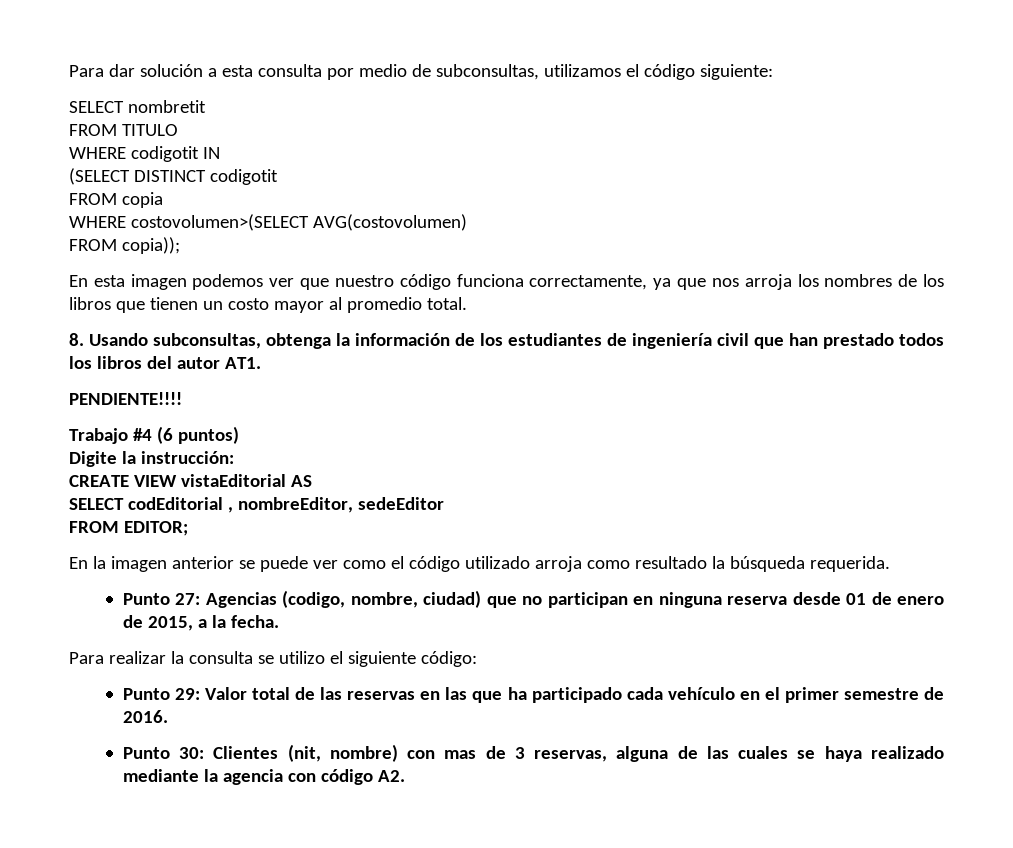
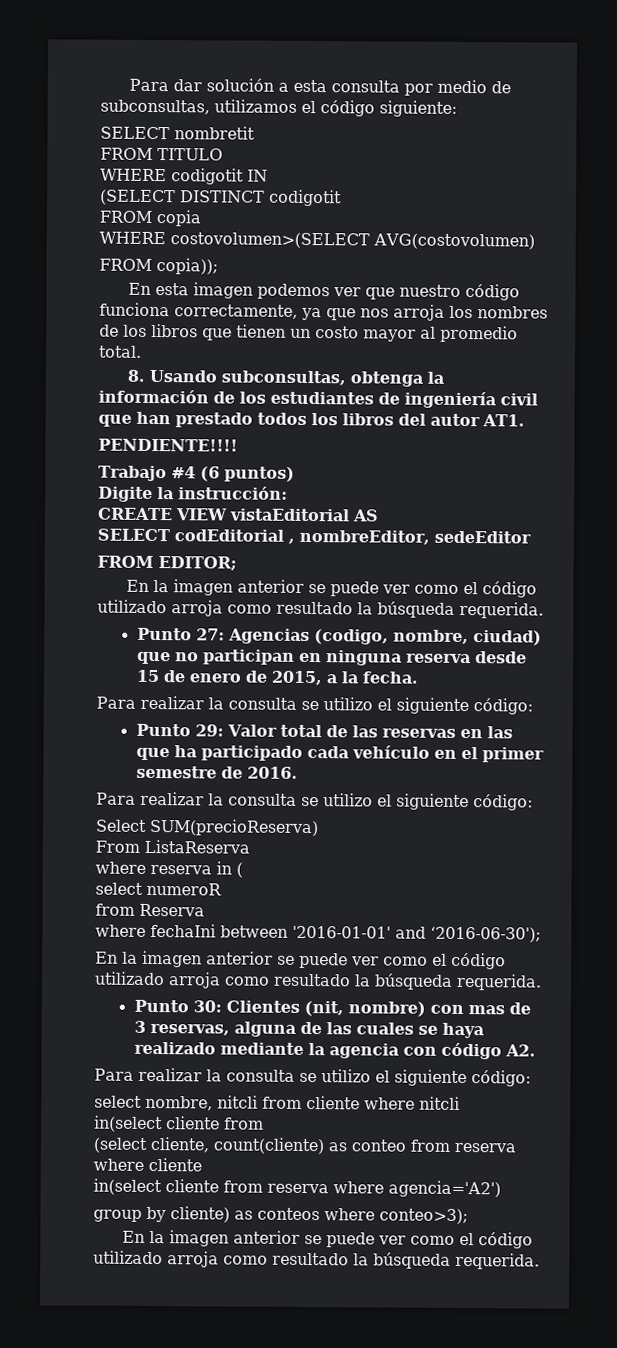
- Punto 27: Agencias (codigo, nombre, ciudad) que no participan en ninguna reserva desde 01 de enero de 2015, a la fecha.
+ Punto 27: Agencias (codigo, nombre, ciudad) que no participan en ninguna reserva desde 15 de enero de 2015, a la fecha.
  Punto 29: Valor total de las reservas en las que ha participado cada vehículo en el primer semestre de 2016.
+ Para realizar la consulta se utilizo el siguiente código:
+ Select SUM(precioReserva)
+ From ListaReserva
+ where reserva in (
+ select numeroR
+ from Reserva
+ where fechaIni between '2016-01-01' and ‘2016-06-30');
+ En la imagen anterior se puede ver como el código utilizado arroja como resultado la búsqueda requerida.
  Punto 30: Clientes (nit, nombre) con mas de 3 reservas, alguna de las cuales se haya realizado mediante la agencia con código A2.
+ Para realizar la consulta se utilizo el siguiente código:
+ select nombre, nitcli from cliente where nitcli
+ in(select cliente from
+ (select cliente, count(cliente) as conteo from reserva where cliente
+ in(select cliente from reserva where agencia='A2')
+ group by cliente) as conteos where conteo>3);
+ En la imagen anterior se puede ver como el código utilizado arroja como resultado la búsqueda requerida.

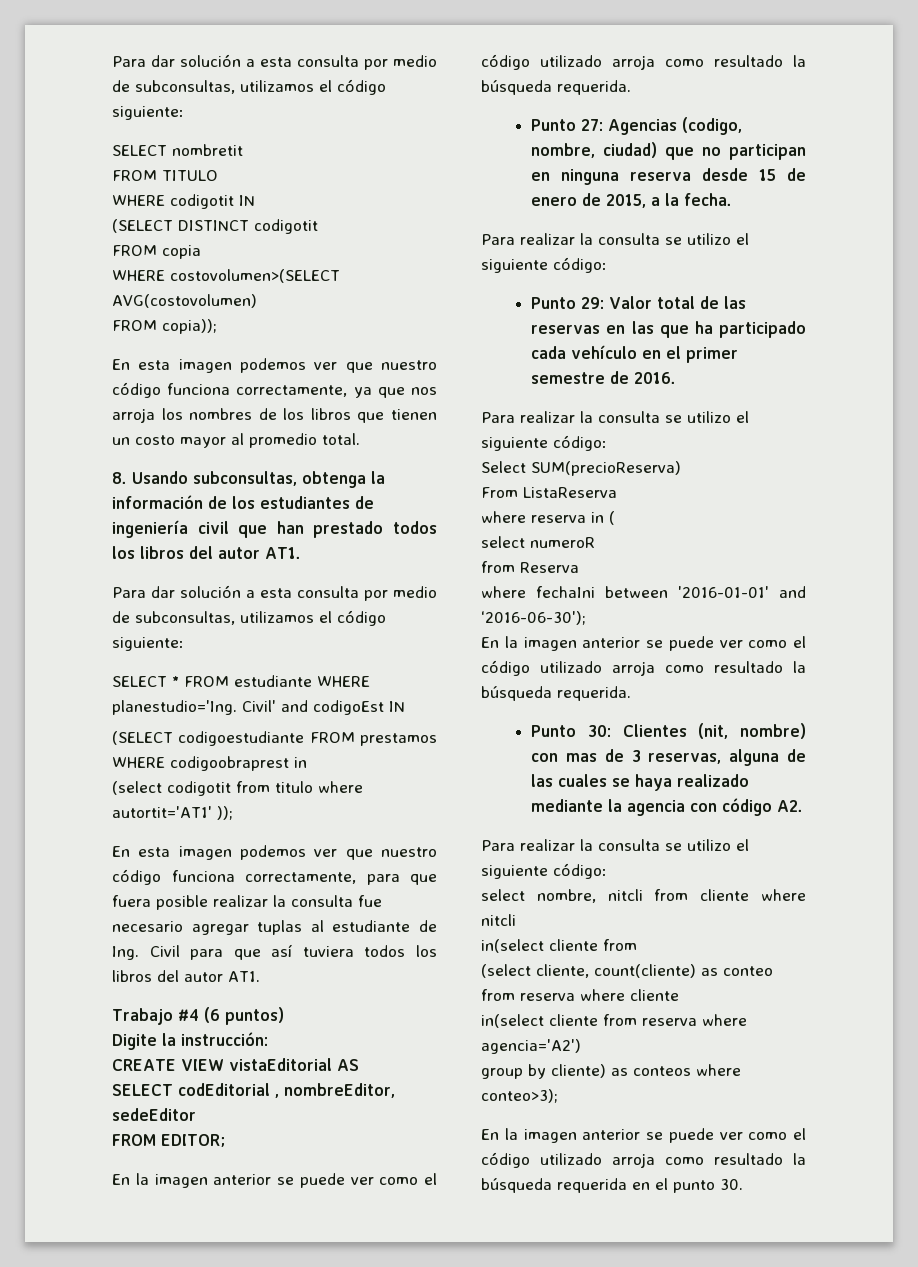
  8. Usando subconsultas, obtenga la información de los estudiantes de ingeniería civil que han prestado todos los libros del autor AT1.
- PENDIENTE!!!!
+ Para dar solución a esta consulta por medio de subconsultas, utilizamos el código siguiente:
+ SELECT * FROM estudiante WHERE planestudio='Ing. Civil' and codigoEst IN
+ (SELECT codigoestudiante FROM prestamos WHERE codigoobraprest in
+ (select codigotit from titulo where autortit='AT1' ));
+ En esta imagen podemos ver que nuestro código funciona correctamente, para que fuera posible realizar la consulta fue necesario agregar tuplas al estudiante de Ing. Civil para que así tuviera todos los libros del autor AT1.
  group by cliente) as conteos where conteo>3);
- En la imagen anterior se puede ver como el código utilizado arroja como resultado la búsqueda requerida.
+ En la imagen anterior se puede ver como el código utilizado arroja como resultado la búsqueda requerida en el punto 30.

